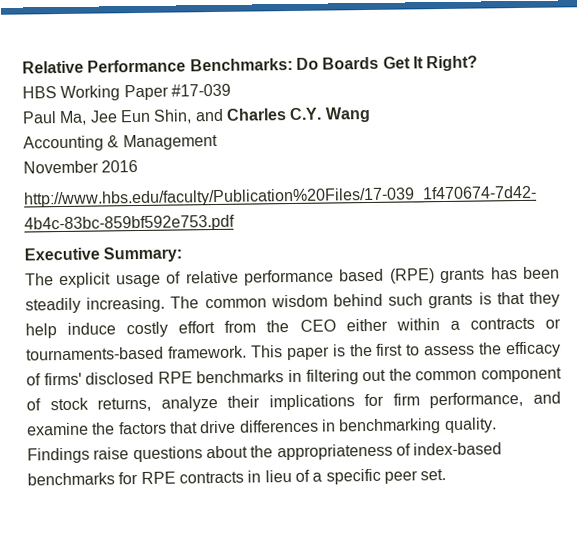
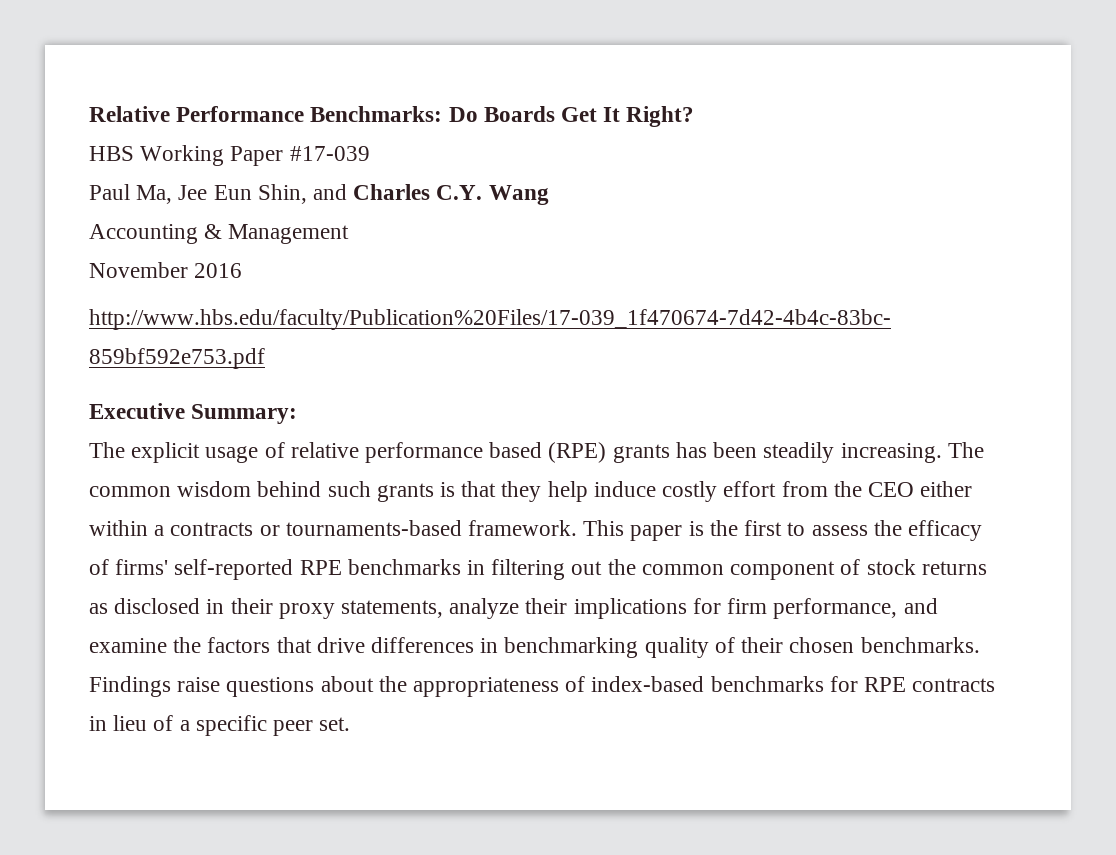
- This paper is the first to assess the efficacy of firms' disclosed RPE benchmarks in filtering out the common component of stock returns, analyze their implications for firm performance, and examine the factors that drive differences in benchmarking quality.
+ This paper is the first to assess the efficacy of firms' self-reported RPE benchmarks in filtering out the common component of stock returns as disclosed in their proxy statements, analyze their implications for firm performance, and examine the factors that drive differences in benchmarking quality of their chosen benchmarks.

